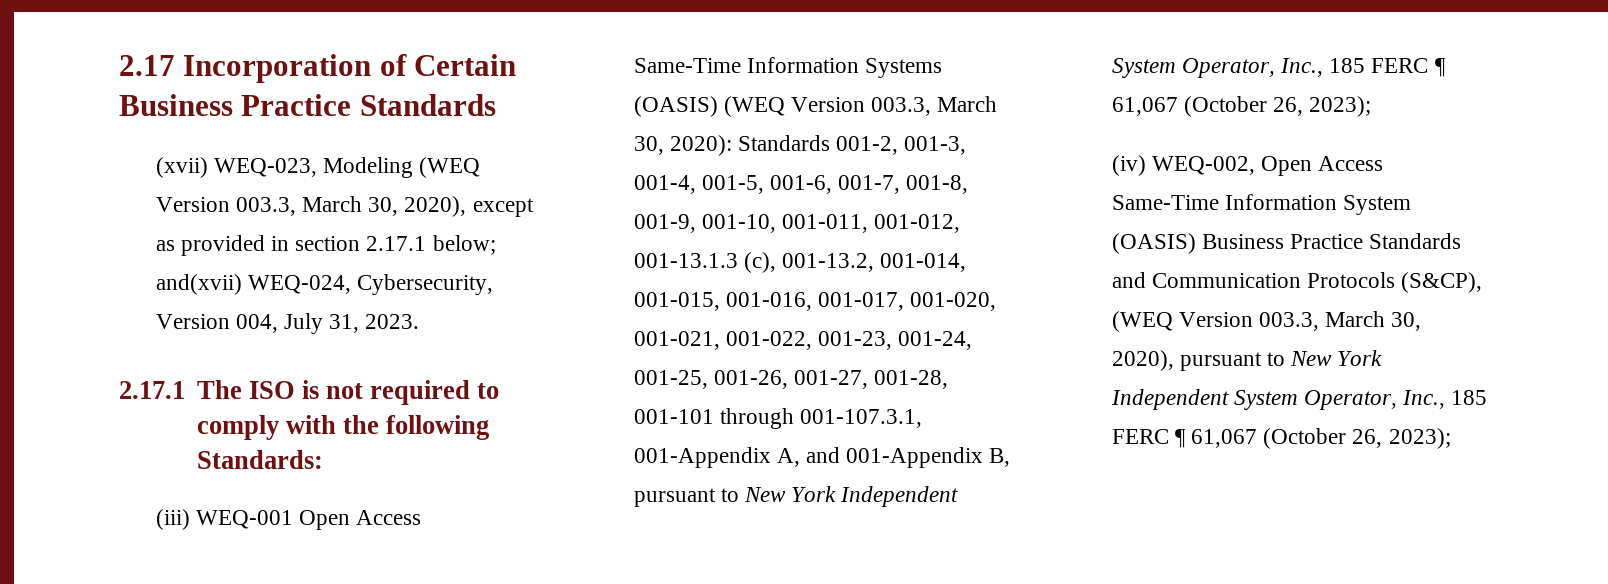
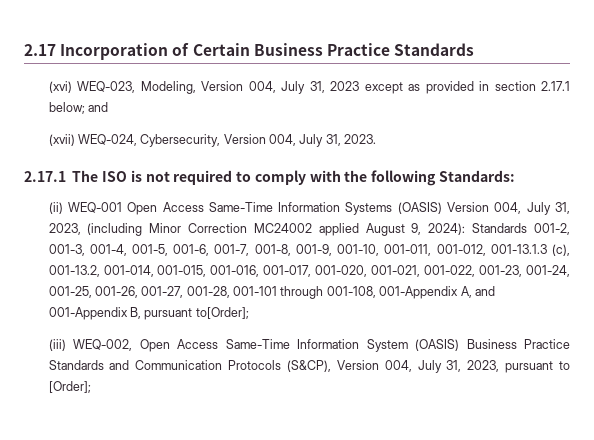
- (xvii) WEQ-023, Modeling (WEQ Version 003.3, March 30, 2020), except as provided in section 2.17.1 below; and(xvii) WEQ-024, Cybersecurity, Version 004, July 31, 2023.
+ (xvi) WEQ-023, Modeling, Version 004, July 31, 2023 except as provided in section 2.17.1 below; and
+ (xvii) WEQ-024, Cybersecurity, Version 004, July 31, 2023.
- (iii) WEQ-001 Open Access Same-Time Information Systems (OASIS) (WEQ Version 003.3, March 30, 2020): Standards 001-2, 001-3, 001-4, 001-5, 001-6, 001-7, 001-8, 001-9, 001-10, 001-011, 001-012, 001-13.1.3 (c), 001-13.2, 001-014, 001-015, 001-016, 001-017, 001-020, 001-021, 001-022, 001-23, 001-24, 001-25, 001-26, 001-27, 001-28, 001-101 through 001-107.3.1, 001-Appendix A, and 001-Appendix B, pursuant to New York Independent System Operator, Inc., 185 FERC ¶ 61,067 (October 26, 2023);
- (iv) WEQ-002, Open Access Same-Time Information System (OASIS) Business Practice Standards and Communication Protocols (S&CP), (WEQ Version 003.3, March 30, 2020), pursuant to New York Independent System Operator, Inc., 185 FERC ¶ 61,067 (October 26, 2023);
+ (ii) WEQ-001 Open Access Same-Time Information Systems (OASIS) Version 004, July 31, 2023, (including Minor Correction MC24002 applied August 9, 2024): Standards 001-2, 001-3, 001-4, 001-5, 001-6, 001-7, 001-8, 001-9, 001-10, 001-011, 001-012, 001-13.1.3 (c), 001-13.2, 001-014, 001-015, 001-016, 001-017, 001-020, 001-021, 001-022, 001-23, 001-24, 001-25, 001-26, 001-27, 001-28, 001-101 through 001-108, 001-Appendix A, and 001-Appendix B, pursuant to[Order];
+ (iii) WEQ-002, Open Access Same-Time Information System (OASIS) Business Practice Standards and Communication Protocols (S&CP), Version 004, July 31, 2023, pursuant to [Order];

